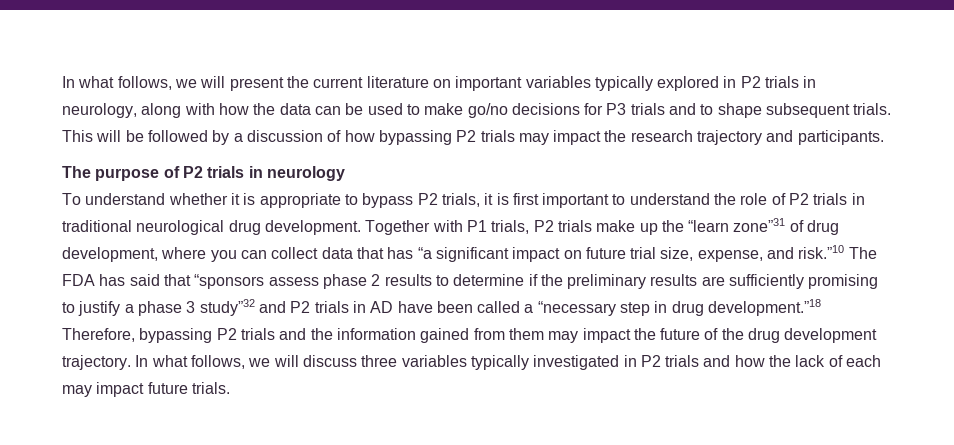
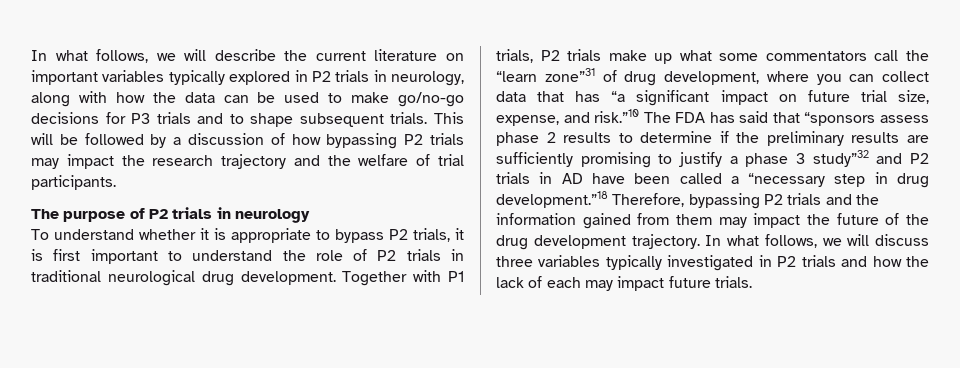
- In what follows, we will present the current literature on important variables typically explored in P2 trials in neurology, along with how the data can be used to make go/no decisions for P3 trials and to shape subsequent trials.
+ In what follows, we will describe the current literature on important variables typically explored in P2 trials in neurology, along with how the data can be used to make go/no-go decisions for P3 trials and to shape subsequent trials.
- This will be followed by a discussion of how bypassing P2 trials may impact the research trajectory and participants.
+ This will be followed by a discussion of how bypassing P2 trials may impact the research trajectory and the welfare of trial participants.
- Together with P1 trials, P2 trials make up the “learn zone”31 of drug development, where you can collect data that has “a significant impact on future trial size, expense, and risk.”10 The FDA has said that “sponsors assess phase 2 results to determine if the preliminary results are sufficiently promising to justify a phase 3 study”32 and P2 trials in AD have been called a “necessary step in drug development.”18 Therefore, bypassing P2 trials and the information gained from them may impact the future of the drug development trajectory.
+ Together with P1 trials, P2 trials make up what some commentators call the “learn zone”31 of drug development, where you can collect data that has “a significant impact on future trial size, expense, and risk.”10 The FDA has said that “sponsors assess phase 2 results to determine if the preliminary results are sufficiently promising to justify a phase 3 study”32 and P2 trials in AD have been called a “necessary step in drug development.”18 Therefore, bypassing P2 trials and the information gained from them may impact the future of the drug development trajectory.

